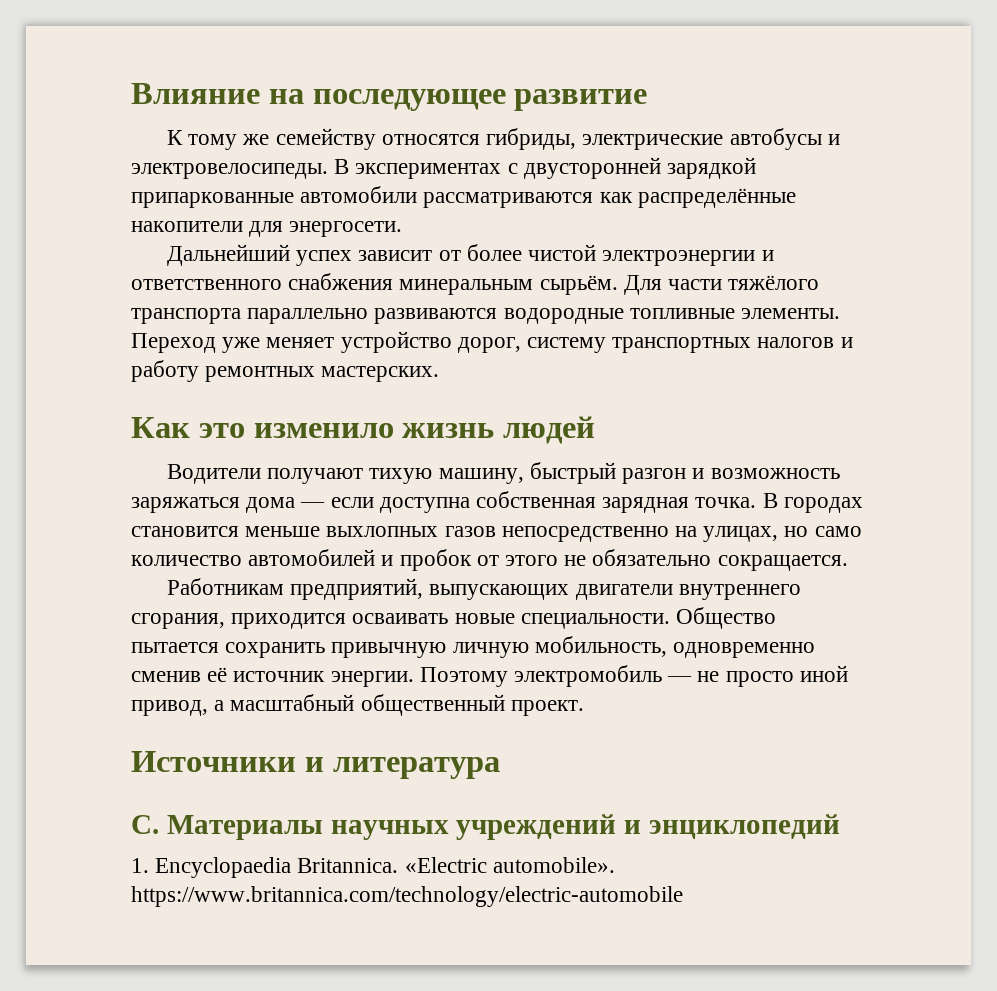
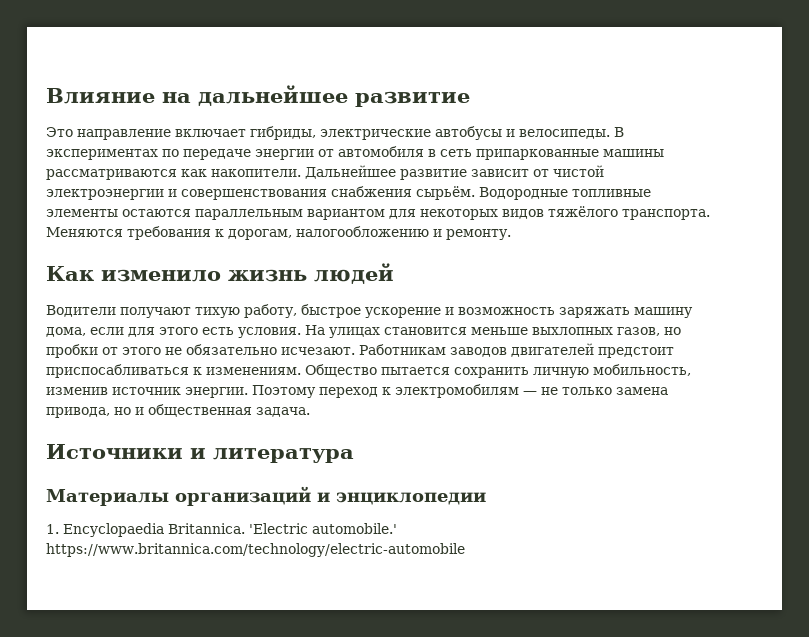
- Влияние на последующее развитие
+ Влияние на дальнейшее развитие
- К тому же семейству относятся гибриды, электрические автобусы и электровелосипеды.
+ Это направление включает гибриды, электрические автобусы и велосипеды.
- В экспериментах с двусторонней зарядкой припаркованные автомобили рассматриваются как распределённые накопители для энергосети.
- Дальнейший успех зависит от более чистой электроэнергии и ответственного снабжения минеральным сырьём. Для части тяжёлого транспорта параллельно развиваются водородные топливные элементы. Переход уже меняет устройство дорог, систему транспортных налогов и работу ремонтных мастерских.
+ В экспериментах по передаче энергии от автомобиля в сеть припаркованные машины рассматриваются как накопители. Дальнейшее развитие зависит от чистой электроэнергии и совершенствования снабжения сырьём. Водородные топливные элементы остаются параллельным вариантом для некоторых видов тяжёлого транспорта. Меняются требования к дорогам, налогообложению и ремонту.
- Как это изменило жизнь людей
+ Как изменило жизнь людей
- Водители получают тихую машину, быстрый разгон и возможность заряжаться дома — если доступна собственная зарядная точка. В городах становится меньше выхлопных газов непосредственно на улицах, но само количество автомобилей и пробок от этого не обязательно сокращается.
- Работникам предприятий, выпускающих двигатели внутреннего сгорания, приходится осваивать новые специальности.
+ Водители получают тихую работу, быстрое ускорение и возможность заряжать машину дома, если для этого есть условия. На улицах становится меньше выхлопных газов, но пробки от этого не обязательно исчезают. Работникам заводов двигателей предстоит приспосабливаться к изменениям.
- Общество пытается сохранить привычную личную мобильность, одновременно сменив её источник энергии. Поэтому электромобиль — не просто иной привод, а масштабный общественный проект.
+ Общество пытается сохранить личную мобильность, изменив источник энергии. Поэтому переход к электромобилям — не только замена привода, но и общественная задача.
  Источники и литература
- C. Материалы научных учреждений и энциклопедий
+ Материалы организаций и энциклопедии
- «Electric automobile». https://www.britannica.com/technology/electric-automobile
+ 'Electric automobile.' https://www.britannica.com/technology/electric-automobile

